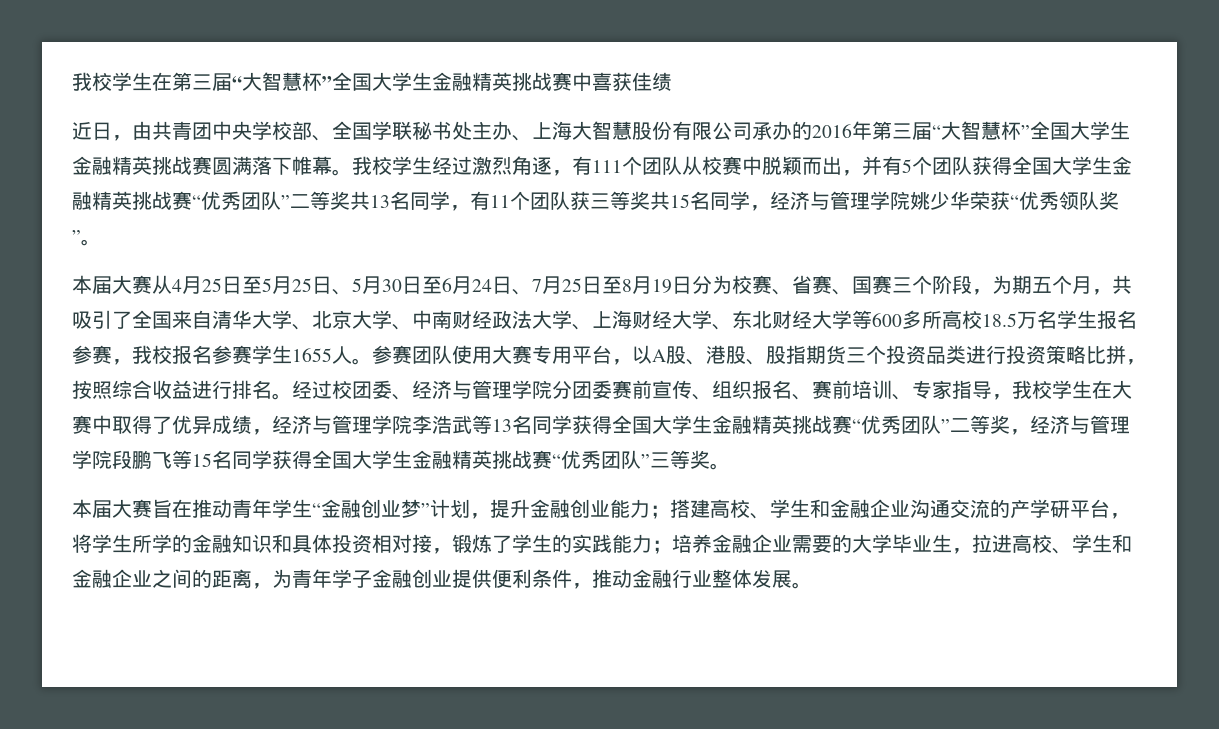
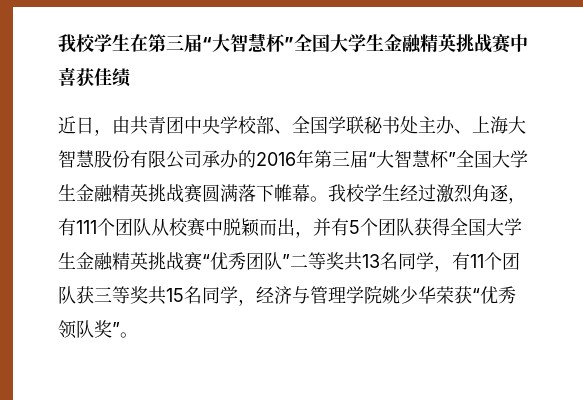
- 本届大赛从4月25日至5月25日、5月30日至6月24日、7月25日至8月19日分为校赛、省赛、国赛三个阶段，为期五个月，共吸引了全国来自清华大学、北京大学、中南财经政法大学、上海财经大学、东北财经大学等600多所高校18.5万名学生报名参赛，我校报名参赛学生1655人。参赛团队使用大赛专用平台，以A股、港股、股指期货三个投资品类进行投资策略比拼，按照综合收益进行排名。经过校团委、经济与管理学院分团委赛前宣传、组织报名、赛前培训、专家指导，我校学生在大赛中取得了优异成绩，经济与管理学院李浩武等13名同学获得全国大学生金融精英挑战赛“优秀团队”二等奖，经济与管理学院段鹏飞等15名同学获得全国大学生金融精英挑战赛“优秀团队”三等奖。
- 本届大赛旨在推动青年学生“金融创业梦”计划，提升金融创业能力；搭建高校、学生和金融企业沟通交流的产学研平台，将学生所学的金融知识和具体投资相对接，锻炼了学生的实践能力；培养金融企业需要的大学毕业生，拉进高校、学生和金融企业之间的距离，为青年学子金融创业提供便利条件，推动金融行业整体发展。

